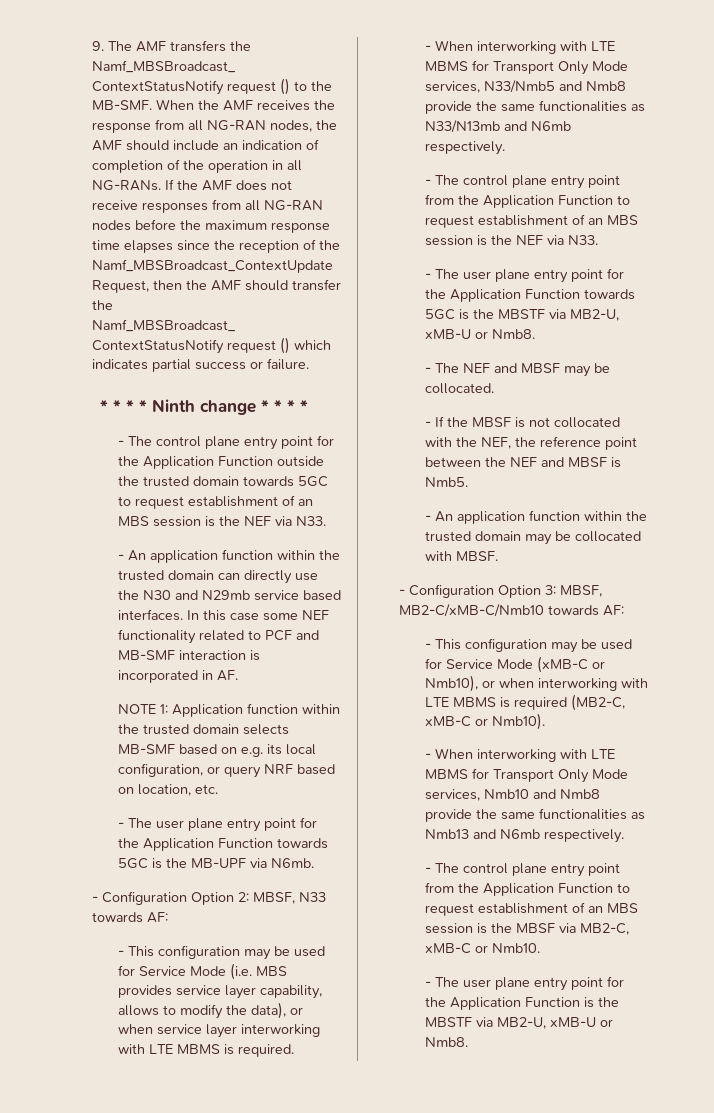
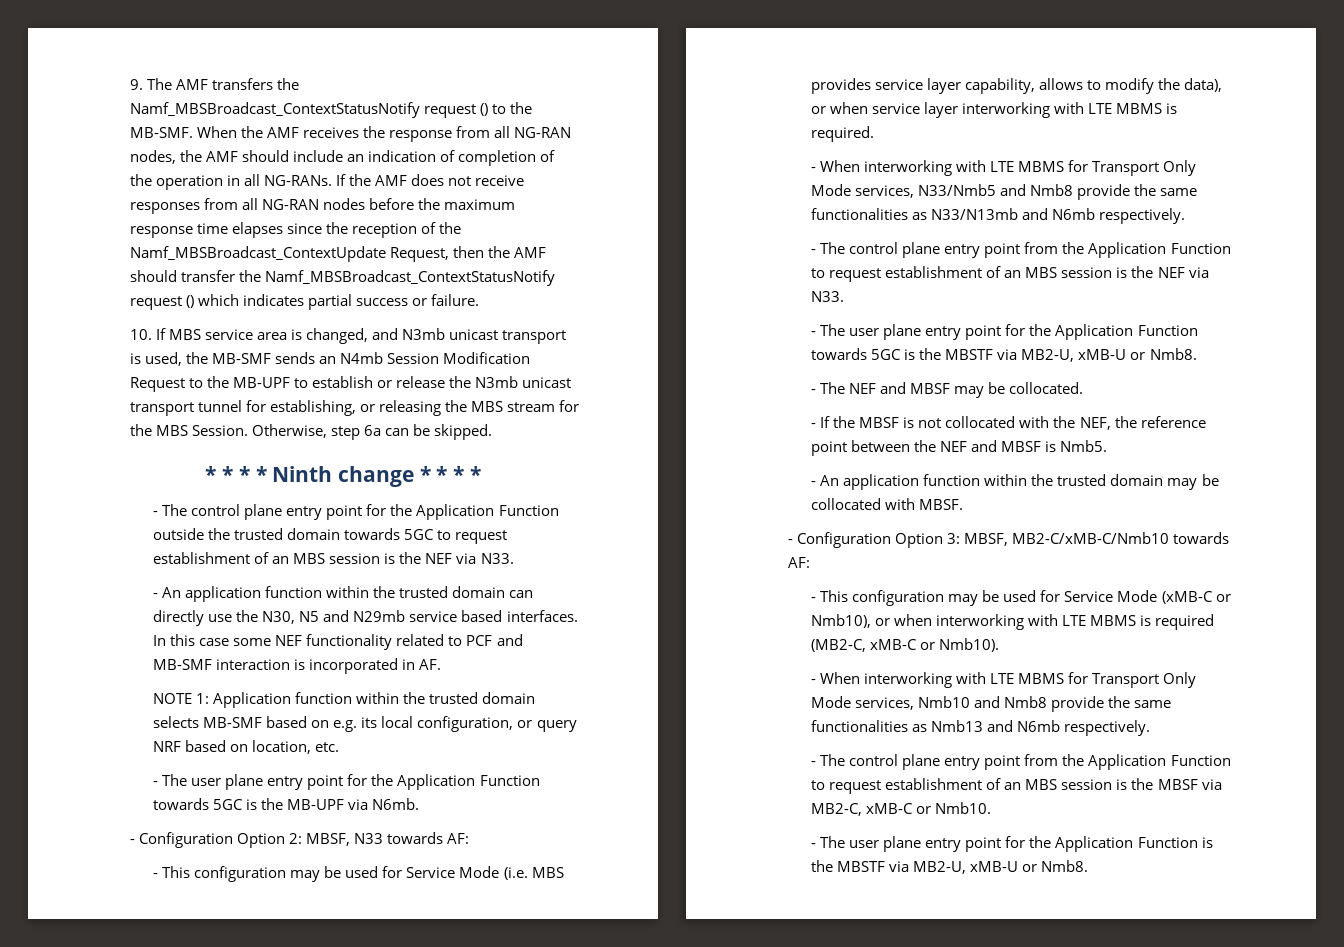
+ 10. If MBS service area is changed, and N3mb unicast transport is used, the MB-SMF sends an N4mb Session Modification Request to the MB-UPF to establish or release the N3mb unicast transport tunnel for establishing, or releasing the MBS stream for the MBS Session. Otherwise, step 6a can be skipped.
- - An application function within the trusted domain can directly use the N30 and N29mb service based interfaces.
+ - An application function within the trusted domain can directly use the N30, N5 and N29mb service based interfaces.

